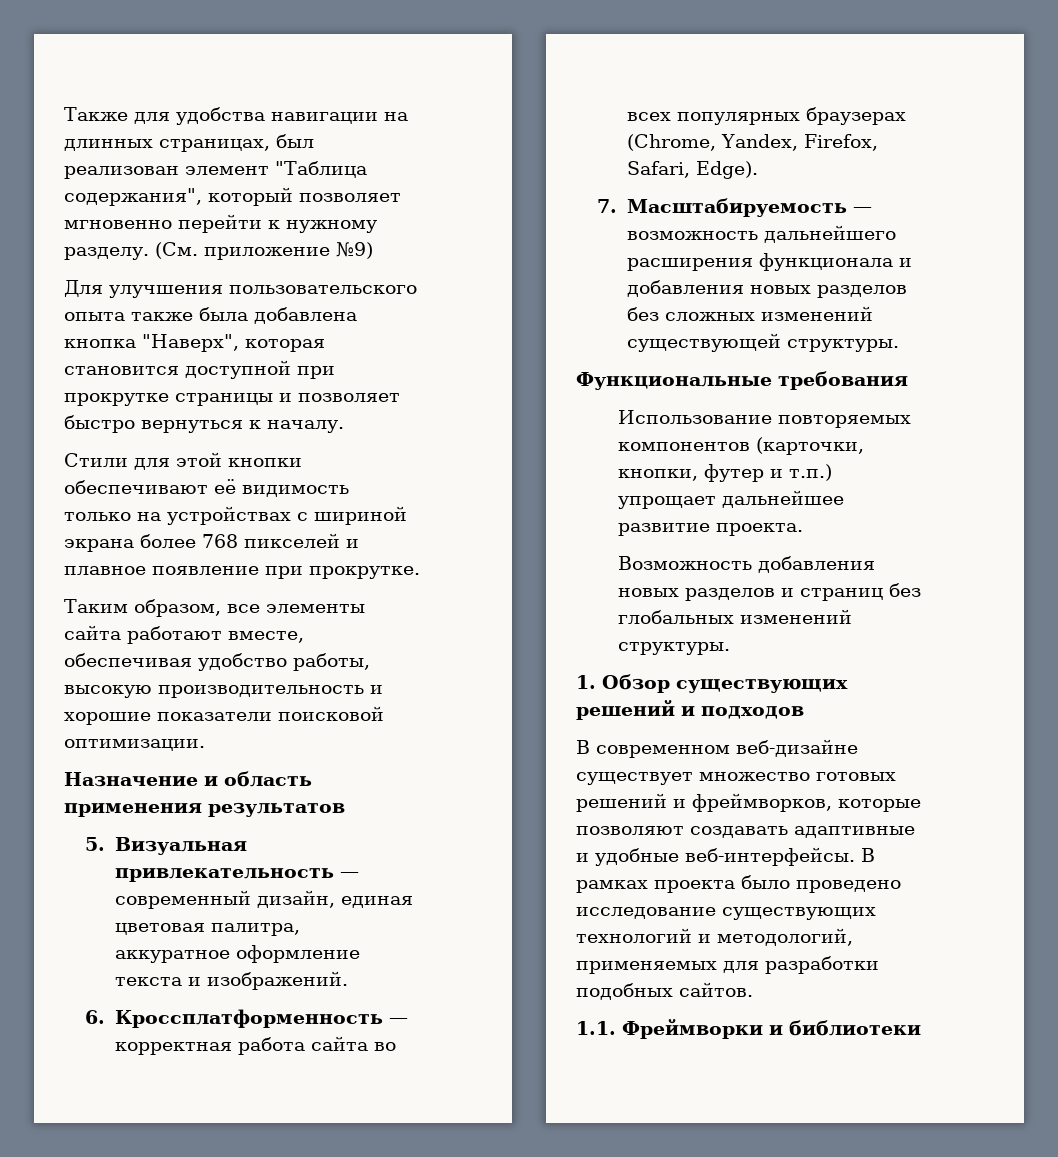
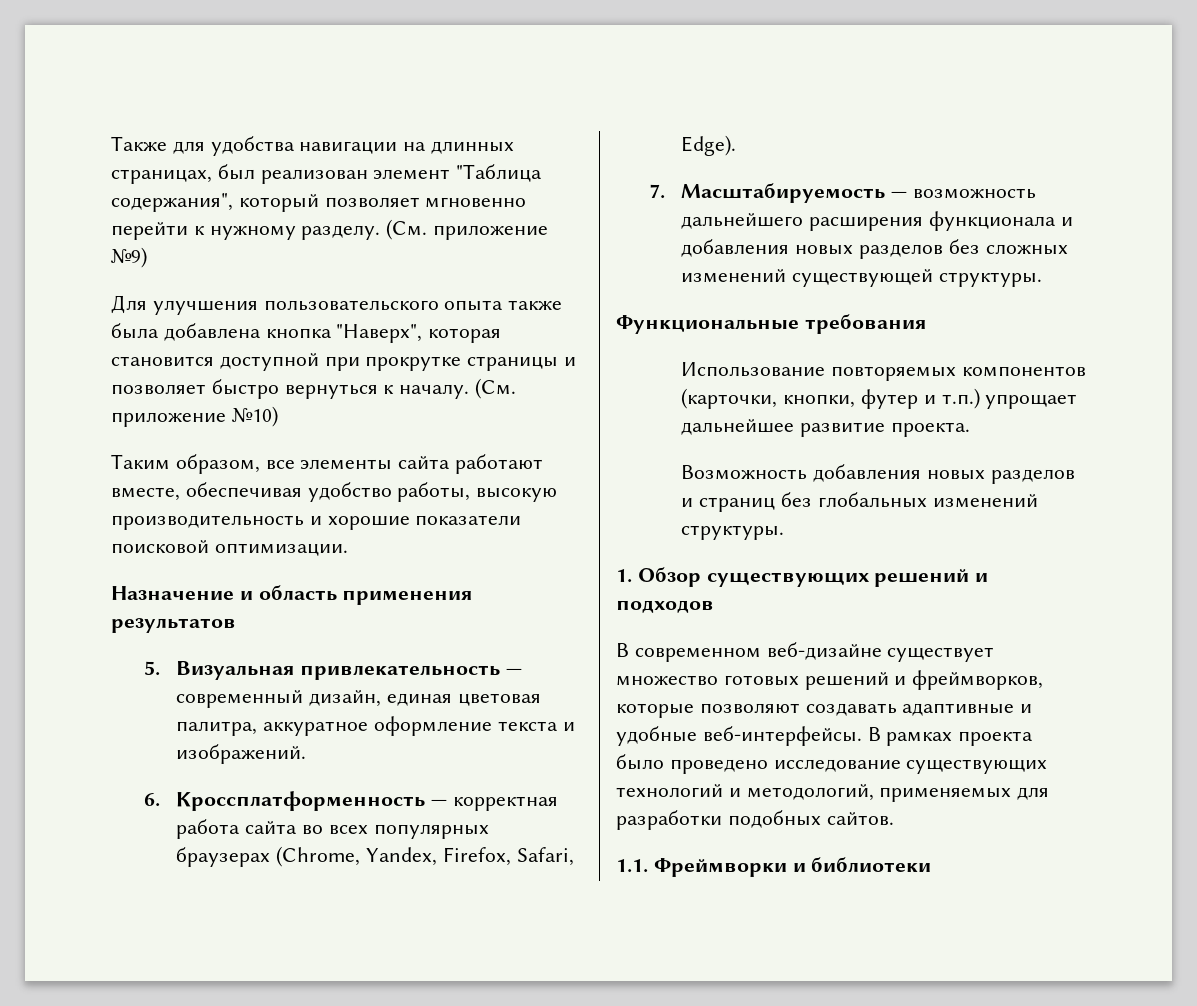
- Для улучшения пользовательского опыта также была добавлена кнопка "Наверх", которая становится доступной при прокрутке страницы и позволяет быстро вернуться к началу.
- Стили для этой кнопки обеспечивают её видимость только на устройствах с шириной экрана более 768 пикселей и плавное появление при прокрутке.
+ Для улучшения пользовательского опыта также была добавлена кнопка "Наверх", которая становится доступной при прокрутке страницы и позволяет быстро вернуться к началу. (См. приложение №10)

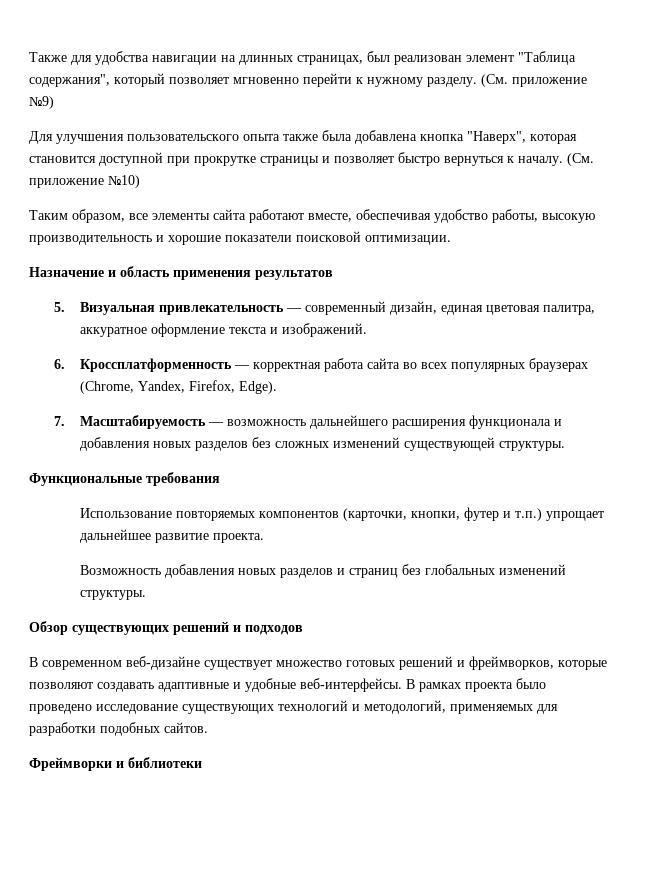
- 6. Кроссплатформенность — корректная работа сайта во всех популярных браузерах (Chrome, Yandex, Firefox, Safari, Edge).
+ 6. Кроссплатформенность — корректная работа сайта во всех популярных браузерах (Chrome, Yandex, Firefox, Edge).
- 1. Обзор существующих решений и подходов
+ Обзор существующих решений и подходов
- 1.1. Фреймворки и библиотеки
+ Фреймворки и библиотеки

